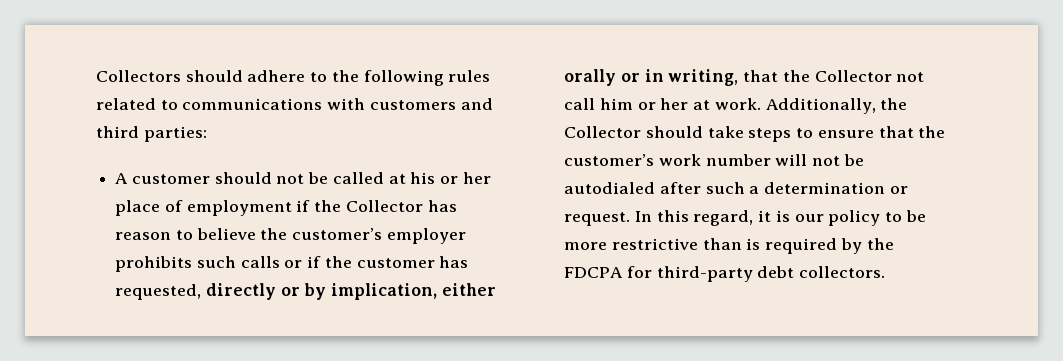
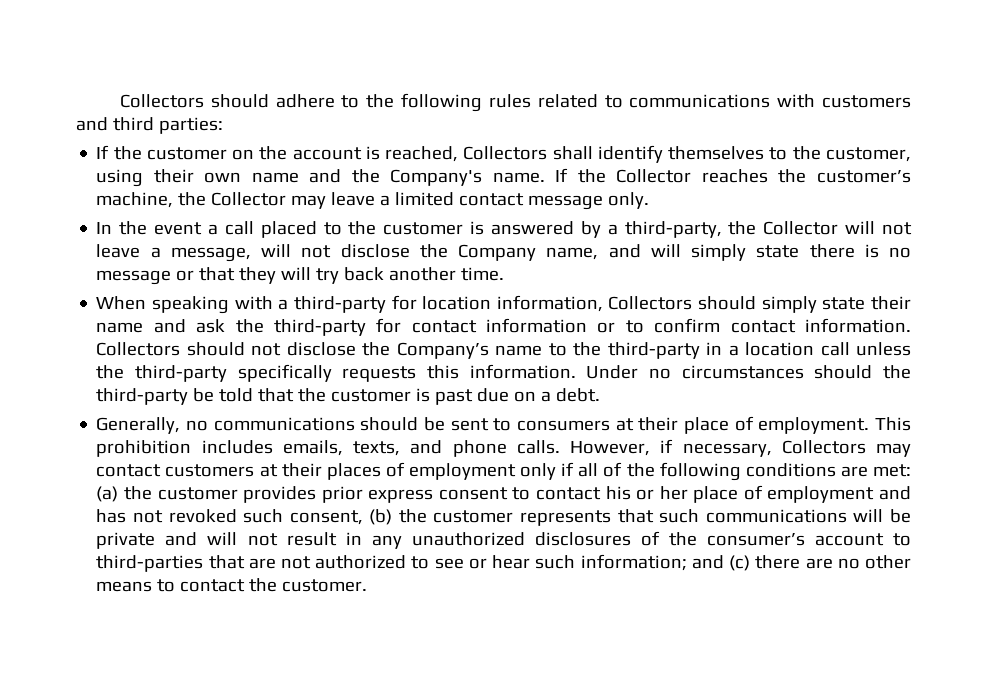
- A customer should not be called at his or her place of employment if the Collector has reason to believe the customer’s employer prohibits such calls or if the customer has requested, directly or by implication, either orally or in writing, that the Collector not call him or her at work. Additionally, the Collector should take steps to ensure that the customer’s work number will not be autodialed after such a determination or request. In this regard, it is our policy to be more restrictive than is required by the FDCPA for third-party debt collectors.
+ If the customer on the account is reached, Collectors shall identify themselves to the customer, using their own name and the Company's name. If the Collector reaches the customer’s machine, the Collector may leave a limited contact message only.
+ In the event a call placed to the customer is answered by a third-party, the Collector will not leave a message, will not disclose the Company name, and will simply state there is no message or that they will try back another time.
+ When speaking with a third-party for location information, Collectors should simply state their name and ask the third-party for contact information or to confirm contact information. Collectors should not disclose the Company’s name to the third-party in a location call unless the third-party specifically requests this information. Under no circumstances should the third-party be told that the customer is past due on a debt.
+ Generally, no communications should be sent to consumers at their place of employment. This prohibition includes emails, texts, and phone calls. However, if necessary, Collectors may contact customers at their places of employment only if all of the following conditions are met: (a) the customer provides prior express consent to contact his or her place of employment and has not revoked such consent, (b) the customer represents that such communications will be private and will not result in any unauthorized disclosures of the consumer’s account to third-parties that are not authorized to see or hear such information; and (c) there are no other means to contact the customer.

